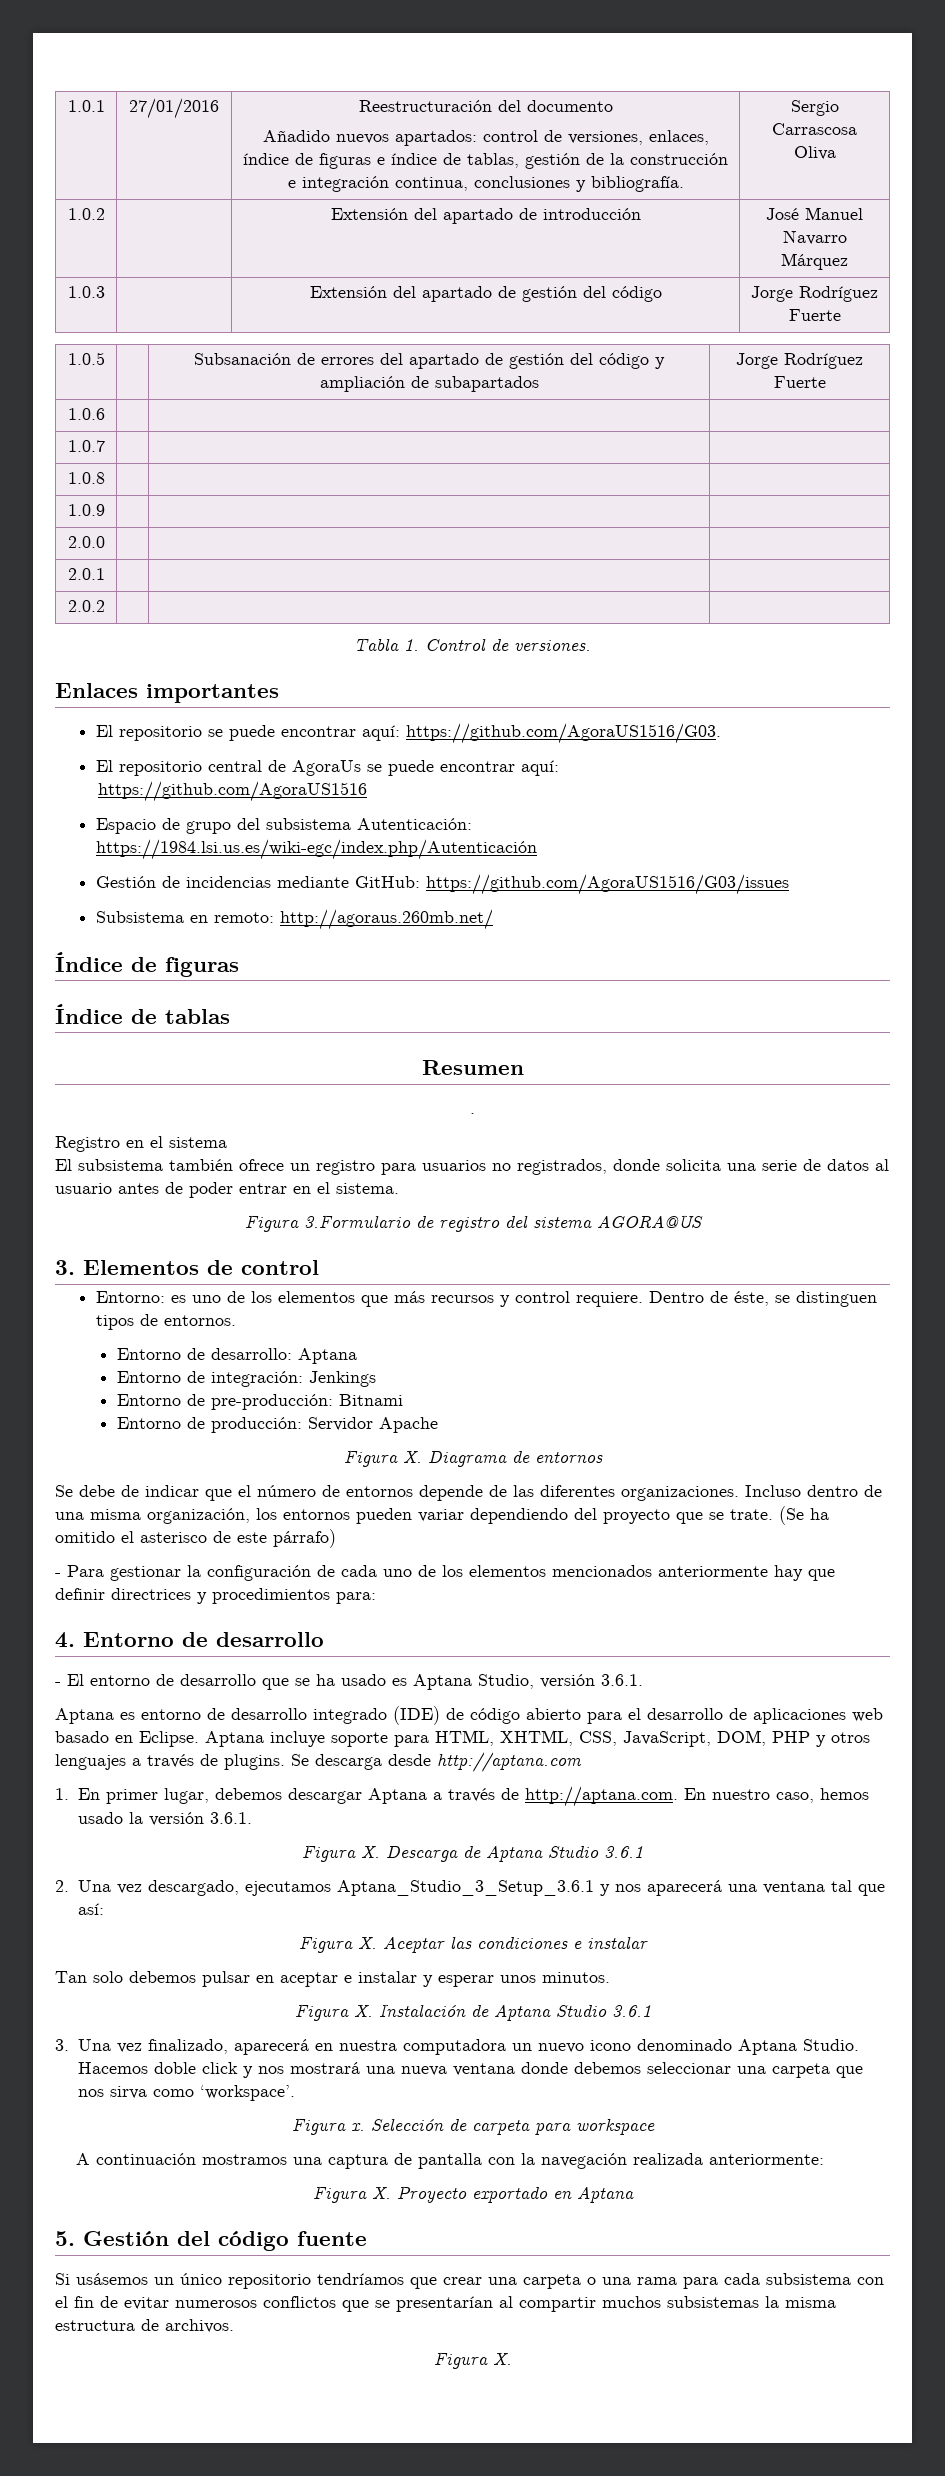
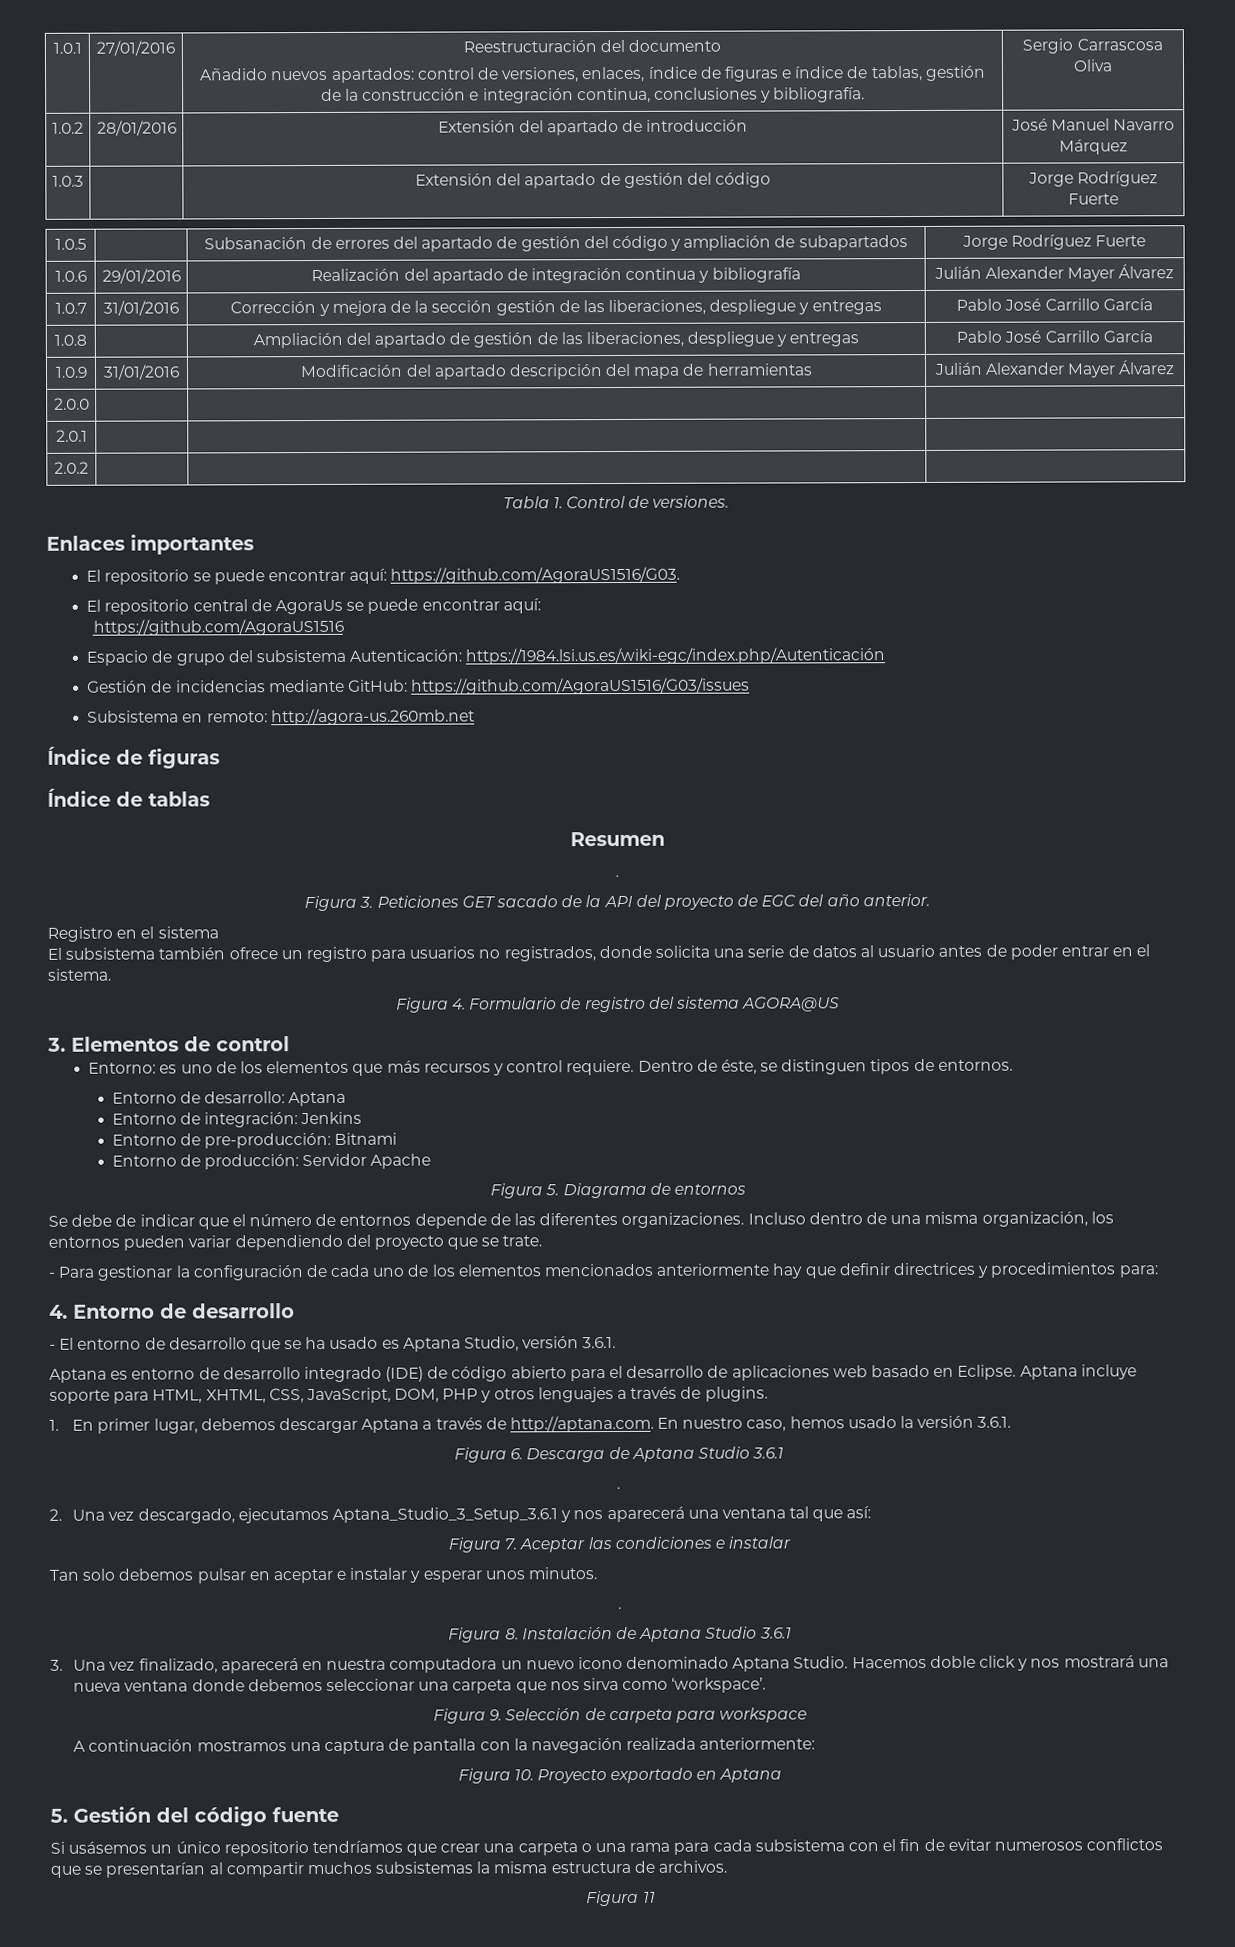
- 1.0.2 | | Extensión del apartado de introducción | José Manuel Navarro Márquez
+ 1.0.2 | 28/01/2016 | Extensión del apartado de introducción | José Manuel Navarro Márquez
- 1.0.6 | | |
- 1.0.7 | | |
- 1.0.8 | | |
- 1.0.9 | | |
+ 1.0.6 | 29/01/2016 | Realización del apartado de integración continua y bibliografía | Julián Alexander Mayer Álvarez
+ 1.0.7 | 31/01/2016 | Corrección y mejora de la sección gestión de las liberaciones, despliegue y entregas | Pablo José Carrillo García
+ 1.0.8 | | Ampliación del apartado de gestión de las liberaciones, despliegue y entregas | Pablo José Carrillo García
+ 1.0.9 | 31/01/2016 | Modificación del apartado descripción del mapa de herramientas | Julián Alexander Mayer Álvarez
- Subsistema en remoto: http://agoraus.260mb.net/
+ Subsistema en remoto: http://agora-us.260mb.net
+ Figura 3. Peticiones GET sacado de la API del proyecto de EGC del año anterior.
- Figura 3.Formulario de registro del sistema AGORA@US
+ Figura 4. Formulario de registro del sistema AGORA@US
- Entorno de integración: Jenkings
+ Entorno de integración: Jenkins
- Figura X. Diagrama de entornos
+ Figura 5. Diagrama de entornos
- (Se ha omitido el asterisco de este párrafo)
- Se descarga desde http://aptana.com
- Figura X. Descarga de Aptana Studio 3.6.1
+ Figura 6. Descarga de Aptana Studio 3.6.1
+ .
- Figura X. Aceptar las condiciones e instalar
+ Figura 7. Aceptar las condiciones e instalar
  Tan solo debemos pulsar en aceptar e instalar y esperar unos minutos.
- Figura X. Instalación de Aptana Studio 3.6.1
+ .
+ Figura 8. Instalación de Aptana Studio 3.6.1
- Figura x. Selección de carpeta para workspace
+ Figura 9. Selección de carpeta para workspace
- Figura X. Proyecto exportado en Aptana
+ Figura 10. Proyecto exportado en Aptana
  Si usásemos un único repositorio tendríamos que crear una carpeta o una rama para cada subsistema con el fin de evitar numerosos conflictos que se presentarían al compartir muchos subsistemas la misma estructura de archivos.
- Figura X.
+ Figura 11

